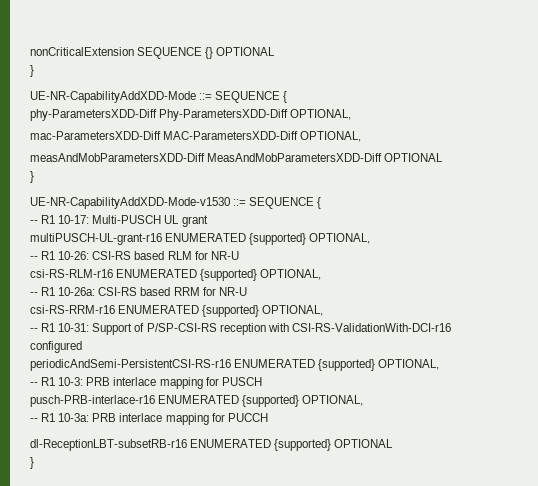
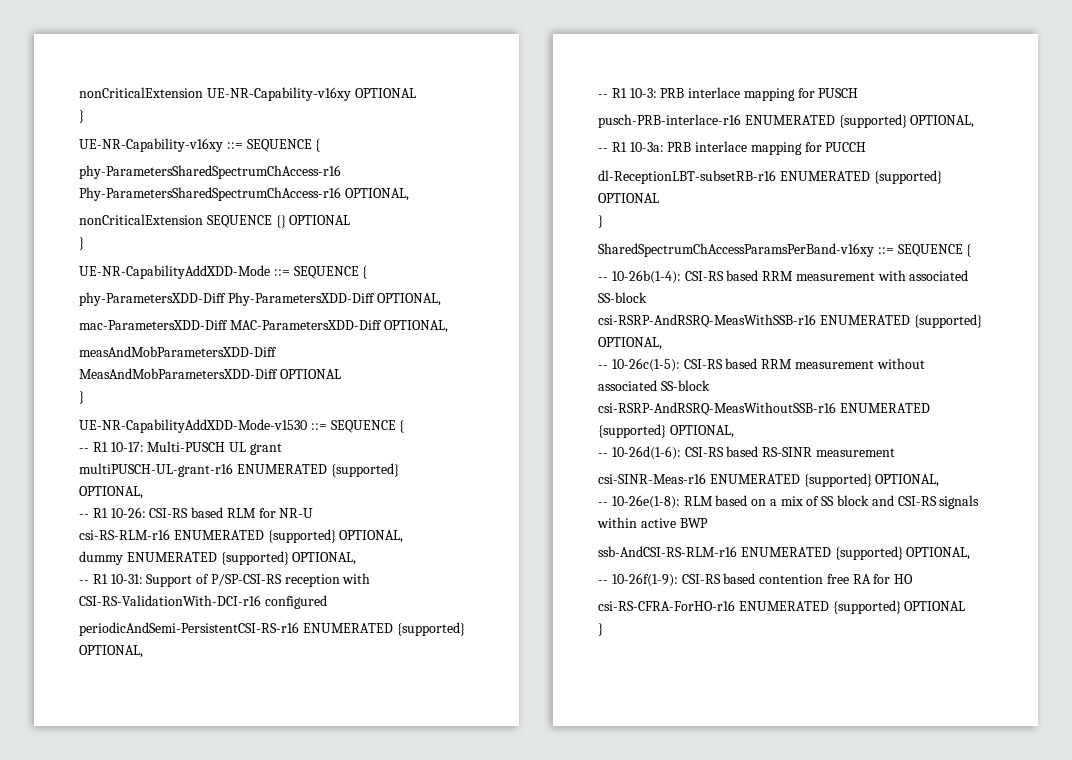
+ nonCriticalExtension UE-NR-Capability-v16xy OPTIONAL
+ }
+ UE-NR-Capability-v16xy ::= SEQUENCE {
+ phy-ParametersSharedSpectrumChAccess-r16 Phy-ParametersSharedSpectrumChAccess-r16 OPTIONAL,
- -- R1 10-26a: CSI-RS based RRM for NR-U
- csi-RS-RRM-r16 ENUMERATED {supported} OPTIONAL,
+ dummy ENUMERATED {supported} OPTIONAL,
+ SharedSpectrumChAccessParamsPerBand-v16xy ::= SEQUENCE {
+ -- 10-26b(1-4): CSI-RS based RRM measurement with associated SS-block
+ csi-RSRP-AndRSRQ-MeasWithSSB-r16 ENUMERATED {supported} OPTIONAL,
+ -- 10-26c(1-5): CSI-RS based RRM measurement without associated SS-block
+ csi-RSRP-AndRSRQ-MeasWithoutSSB-r16 ENUMERATED {supported} OPTIONAL,
+ -- 10-26d(1-6): CSI-RS based RS-SINR measurement
+ csi-SINR-Meas-r16 ENUMERATED {supported} OPTIONAL,
+ -- 10-26e(1-8): RLM based on a mix of SS block and CSI-RS signals within active BWP
+ ssb-AndCSI-RS-RLM-r16 ENUMERATED {supported} OPTIONAL,
+ -- 10-26f(1-9): CSI-RS based contention free RA for HO
+ csi-RS-CFRA-ForHO-r16 ENUMERATED {supported} OPTIONAL
+ }

